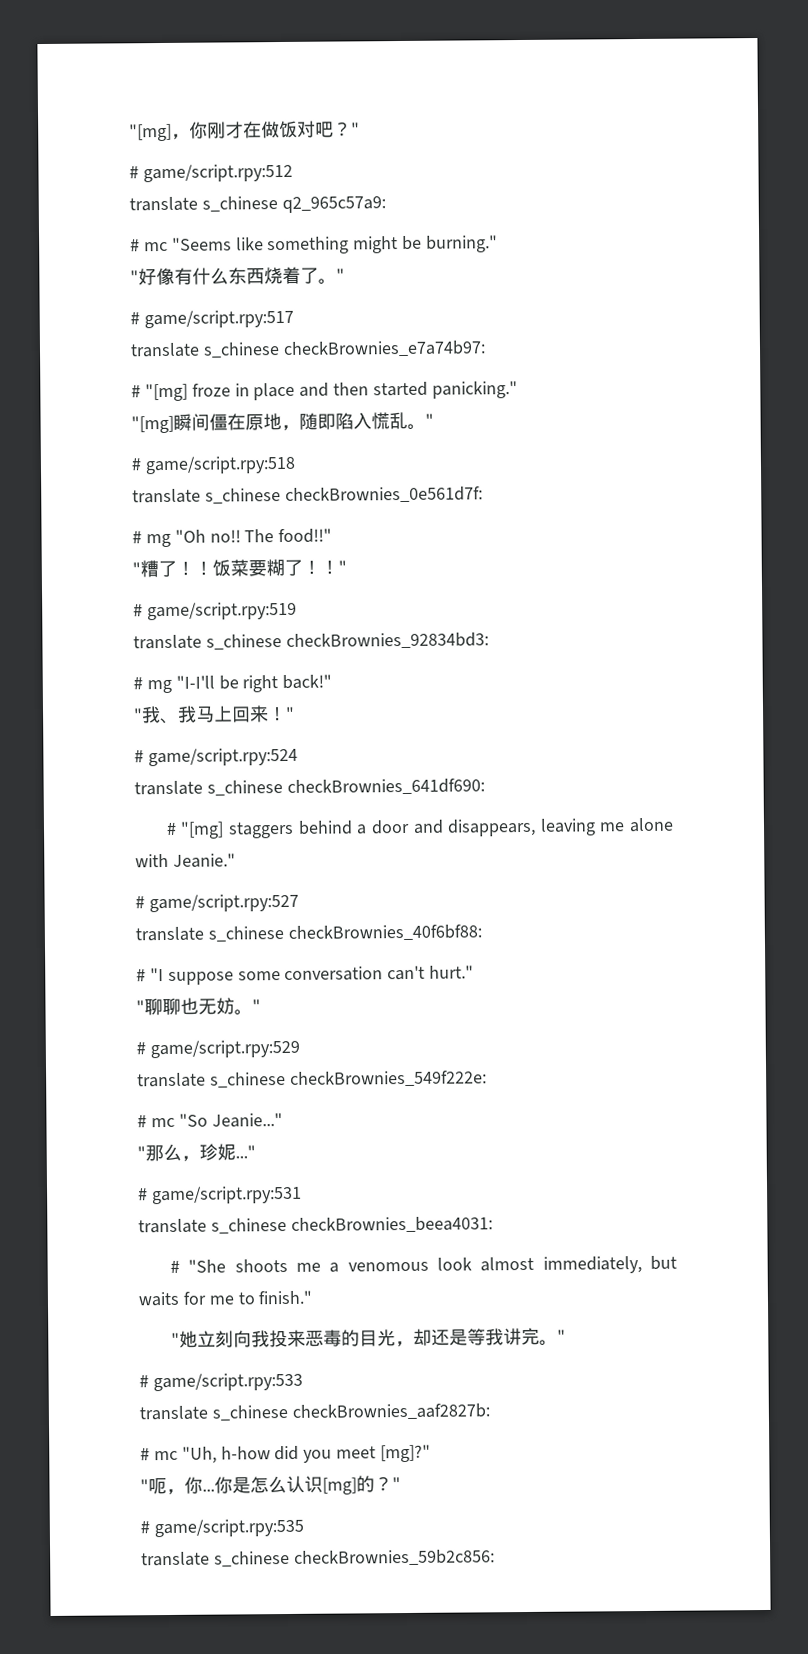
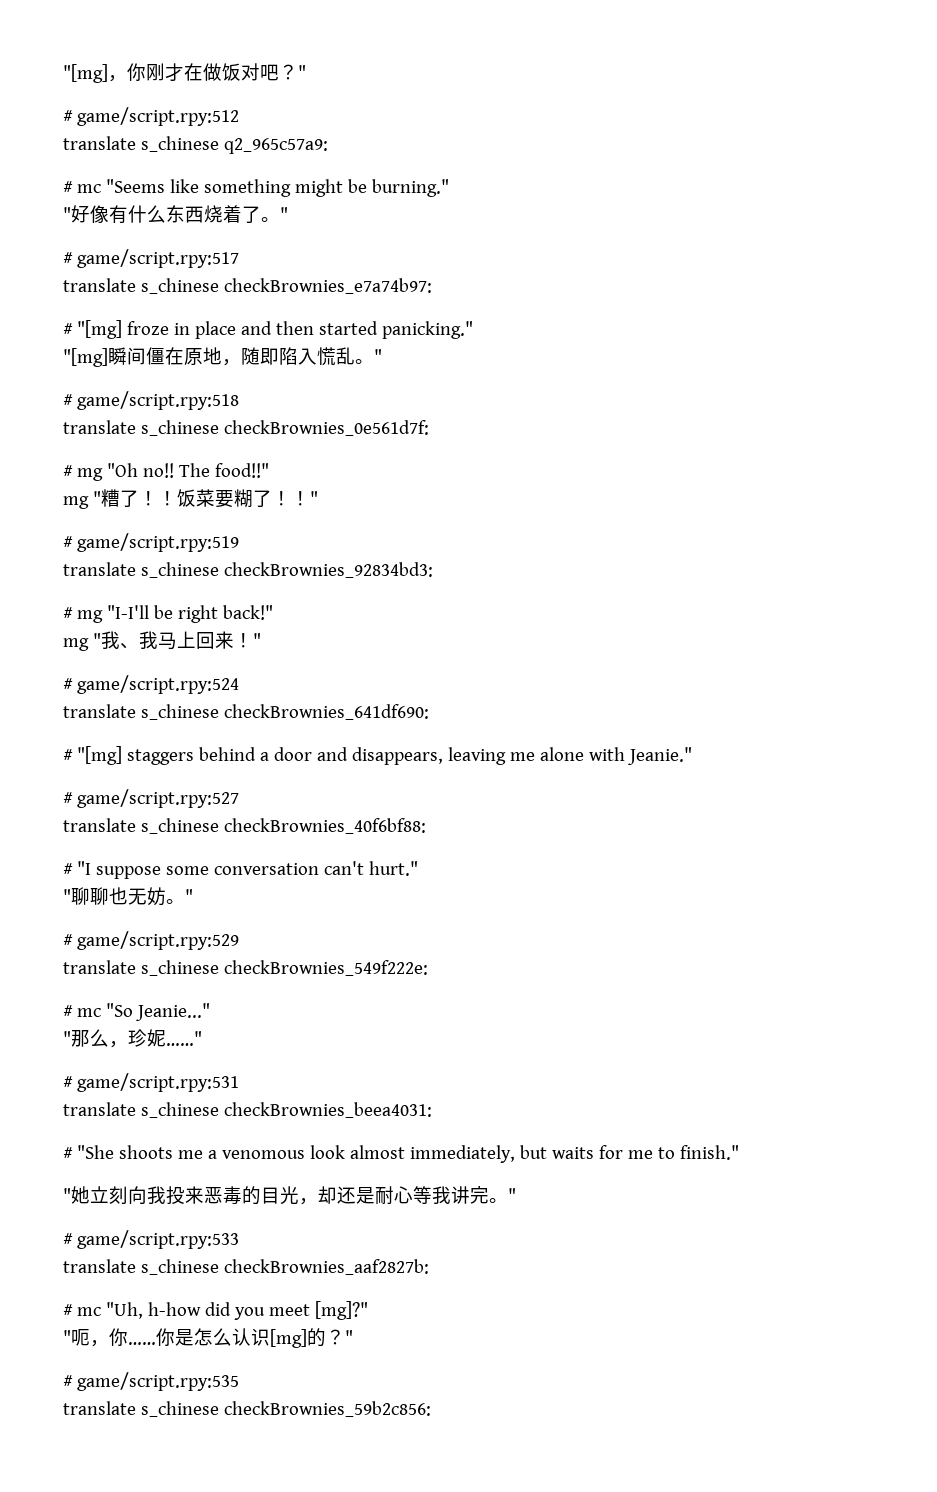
- "糟了！
+ mg "糟了！
- "我、我马上回来！
+ mg "我、我马上回来！
- "那么，珍妮..."
+ "那么，珍妮……"
- "她立刻向我投来恶毒的目光，却还是等我讲完。
+ "她立刻向我投来恶毒的目光，却还是耐心等我讲完。
- "呃，你...
+ "呃，你……

